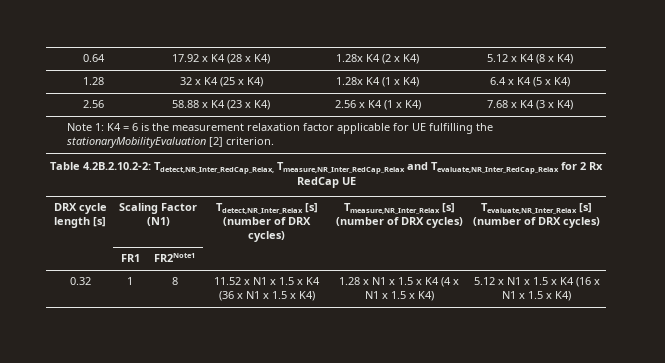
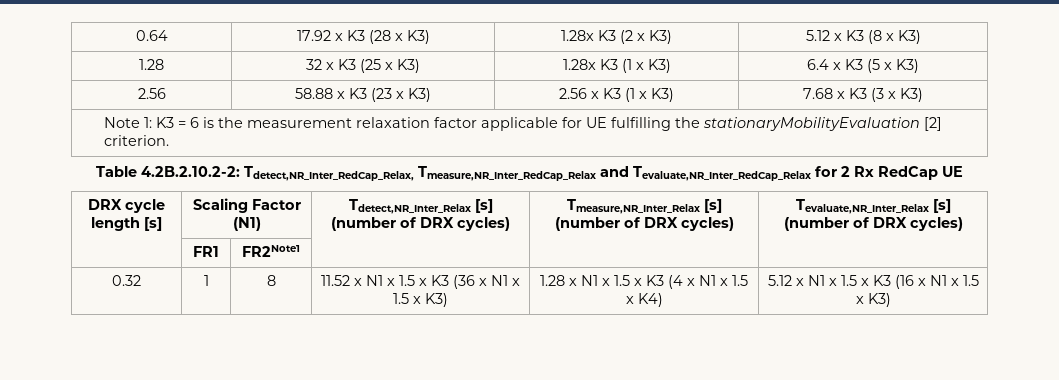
- 0.64 | 17.92 x K4 (28 x K4) | 1.28x K4 (2 x K4) | 5.12 x K4 (8 x K4)
+ 0.64 | 17.92 x K3 (28 x K3) | 1.28x K3 (2 x K3) | 5.12 x K3 (8 x K3)
- 1.28 | 32 x K4 (25 x K4) | 1.28x K4 (1 x K4) | 6.4 x K4 (5 x K4)
+ 1.28 | 32 x K3 (25 x K3) | 1.28x K3 (1 x K3) | 6.4 x K3 (5 x K3)
- 2.56 | 58.88 x K4 (23 x K4) | 2.56 x K4 (1 x K4) | 7.68 x K4 (3 x K4)
+ 2.56 | 58.88 x K3 (23 x K3) | 2.56 x K3 (1 x K3) | 7.68 x K3 (3 x K3)
- Note 1: K4 = 6 is the measurement relaxation factor applicable for UE fulfilling the stationaryMobilityEvaluation [2] criterion.
+ Note 1: K3 = 6 is the measurement relaxation factor applicable for UE fulfilling the stationaryMobilityEvaluation [2] criterion.
- 11.52 x N1 x 1.5 x K4 (36 x N1 x 1.5 x K4)
+ 11.52 x N1 x 1.5 x K3 (36 x N1 x 1.5 x K3)
- 1.28 x N1 x 1.5 x K4 (4 x N1 x 1.5 x K4)
+ 1.28 x N1 x 1.5 x K3 (4 x N1 x 1.5 x K4)
- 5.12 x N1 x 1.5 x K4 (16 x N1 x 1.5 x K4)
+ 5.12 x N1 x 1.5 x K3 (16 x N1 x 1.5 x K3)

